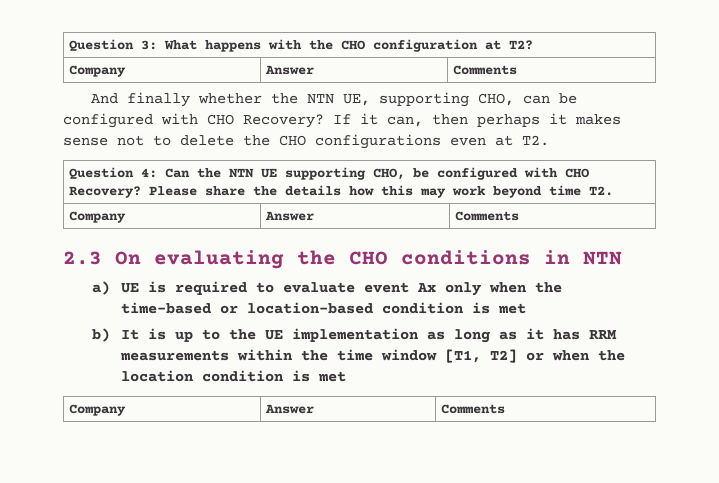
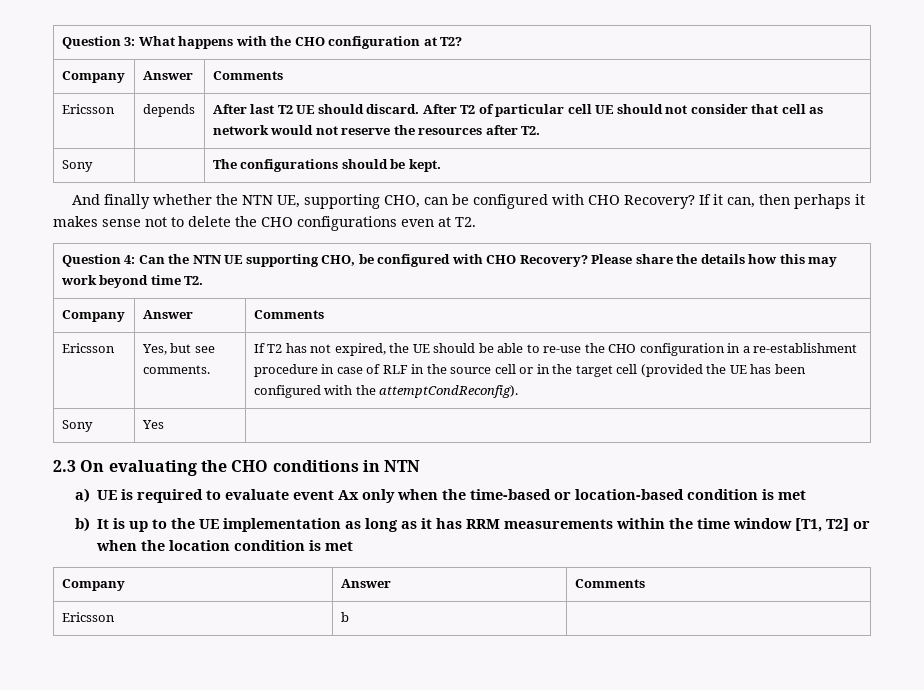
+ Ericsson | depends | After last T2 UE should discard. After T2 of particular cell UE should not consider that cell as network would not reserve the resources after T2.
+ Sony | | The configurations should be kept.
+ Ericsson | Yes, but see comments. | If T2 has not expired, the UE should be able to re-use the CHO configuration in a re-establishment procedure in case of RLF in the source cell or in the target cell (provided the UE has been configured with the attemptCondReconfig).
+ Sony | Yes |
+ Ericsson | b |

